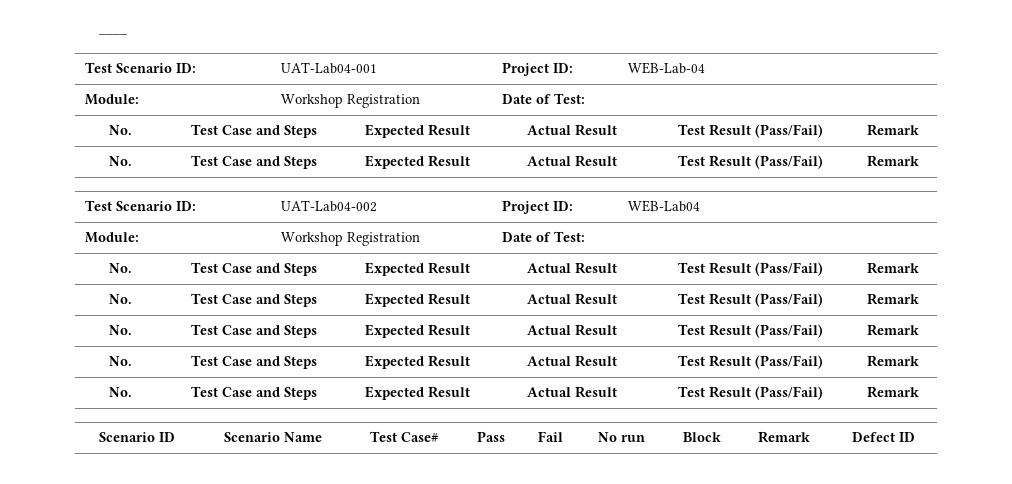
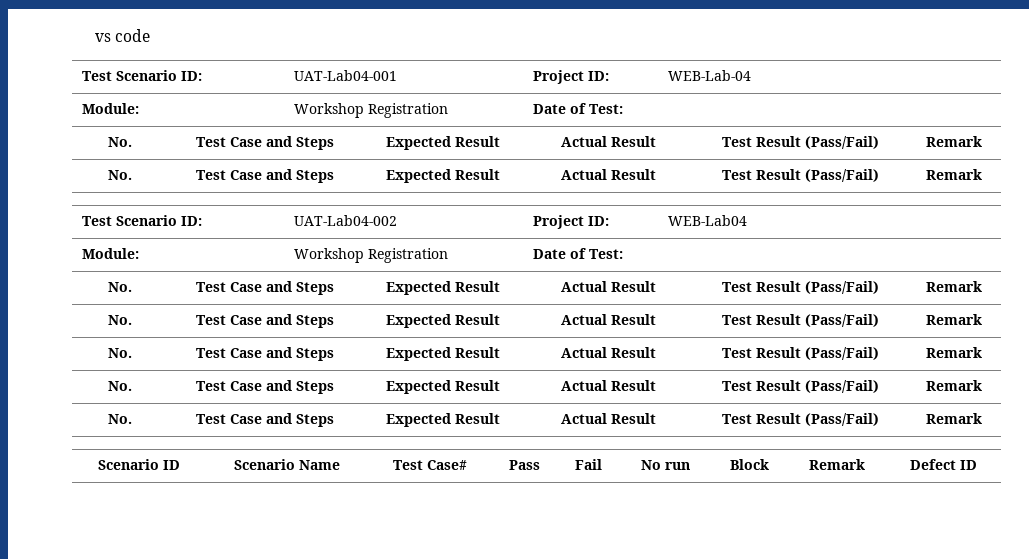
- ____
+ vs code

